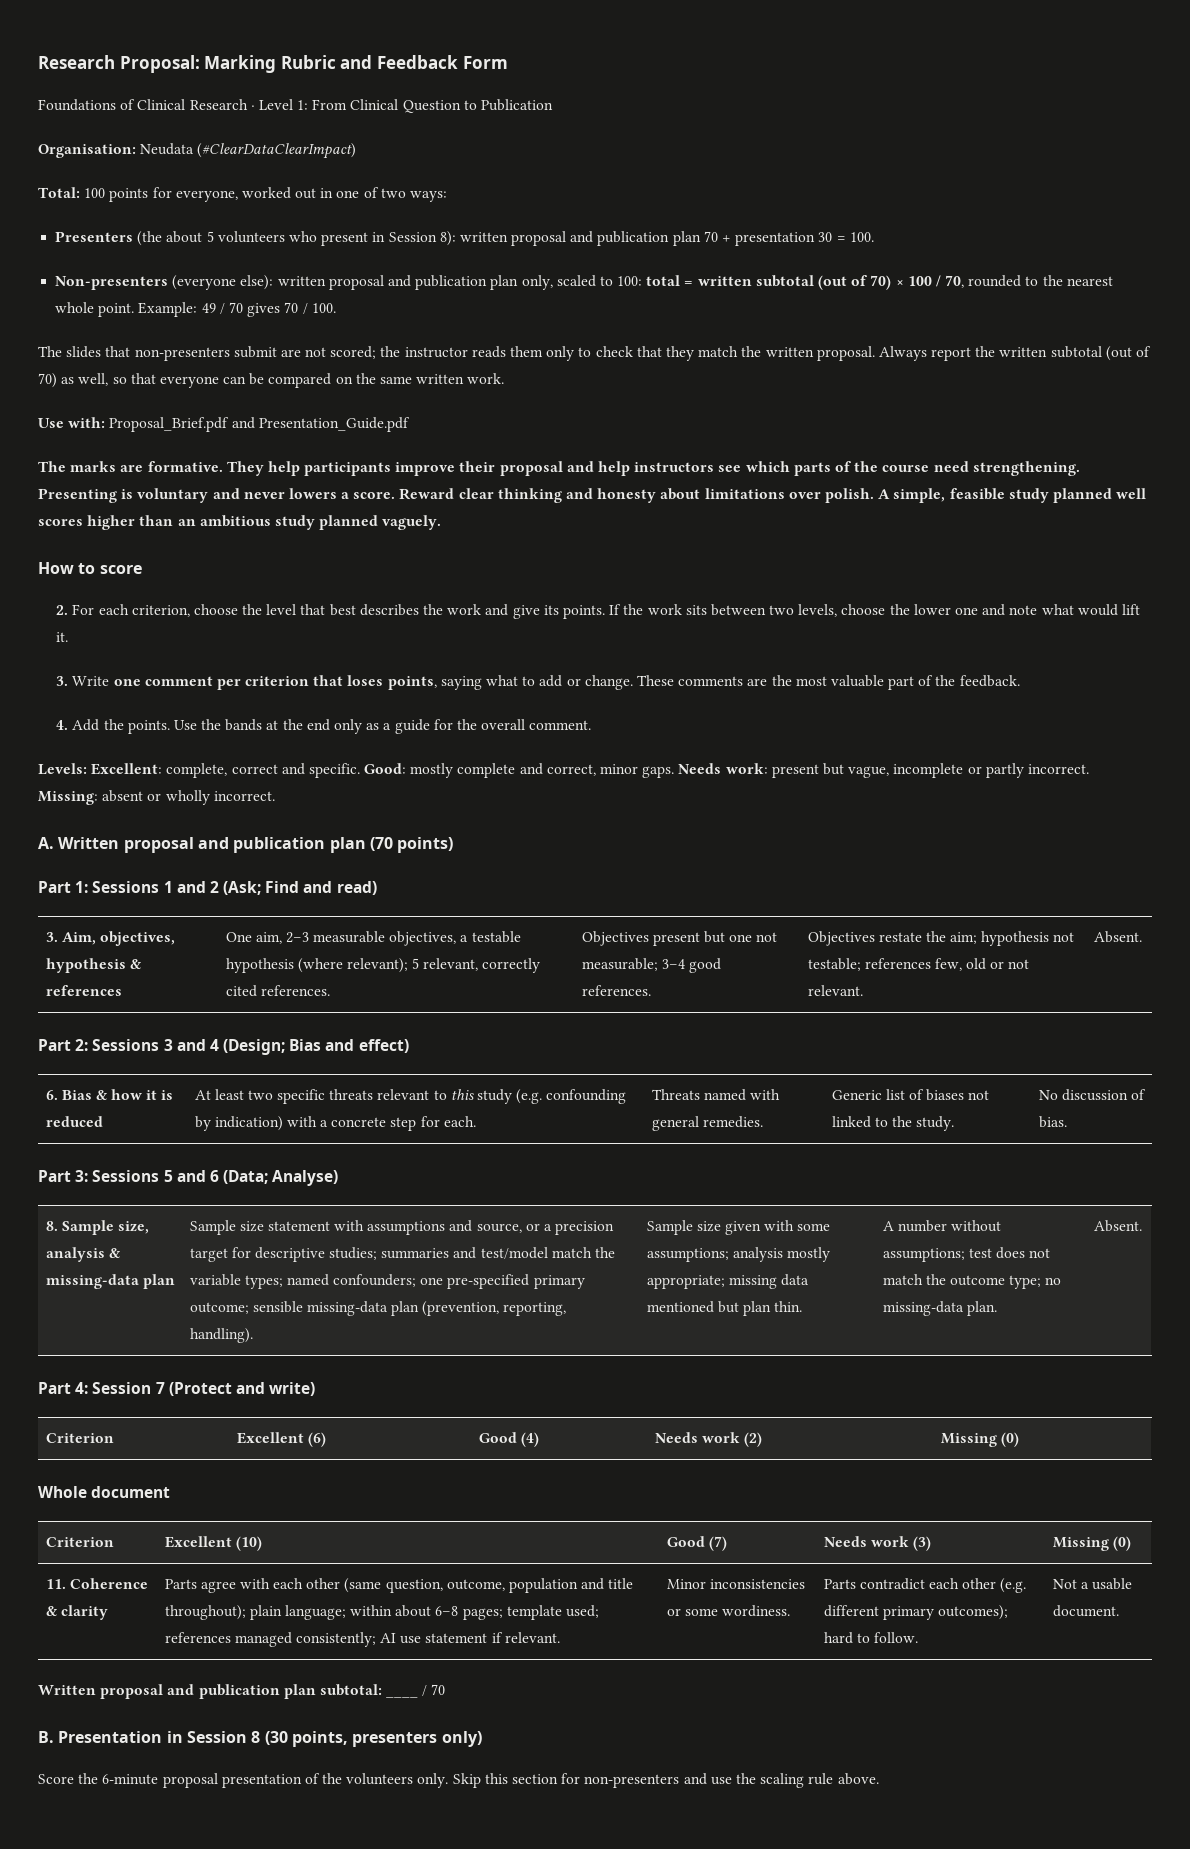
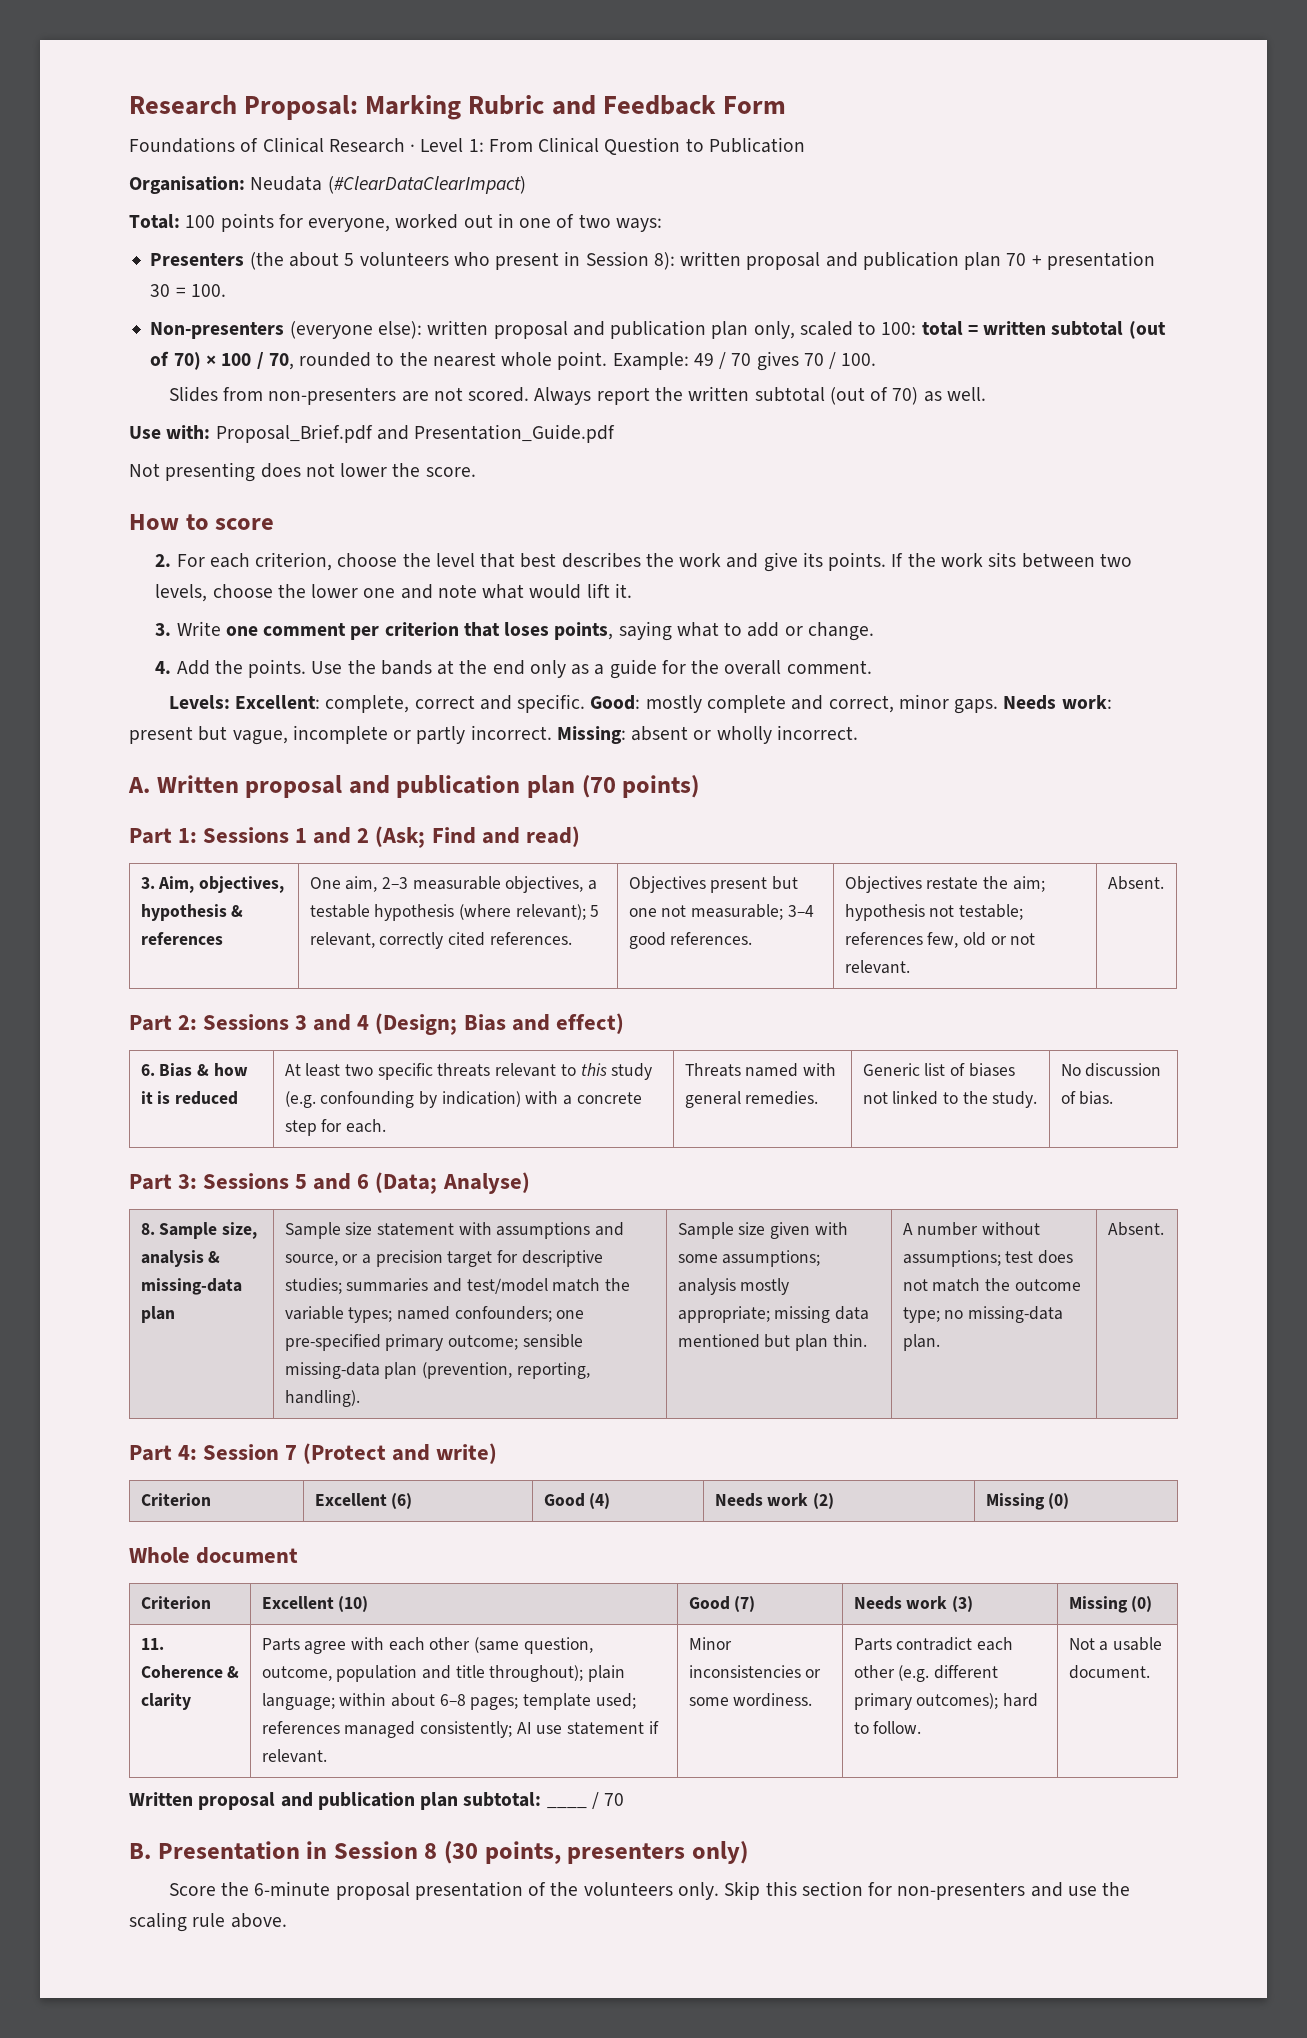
- The slides that non-presenters submit are not scored; the instructor reads them only to check that they match the written proposal.
+ Slides from non-presenters are not scored.
- Always report the written subtotal (out of 70) as well, so that everyone can be compared on the same written work.
+ Always report the written subtotal (out of 70) as well.
- The marks are formative. They help participants improve their proposal and help instructors see which parts of the course need strengthening. Presenting is voluntary and never lowers a score. Reward clear thinking and honesty about limitations over polish. A simple, feasible study planned well scores higher than an ambitious study planned vaguely.
+ Not presenting does not lower the score.
- These comments are the most valuable part of the feedback.

